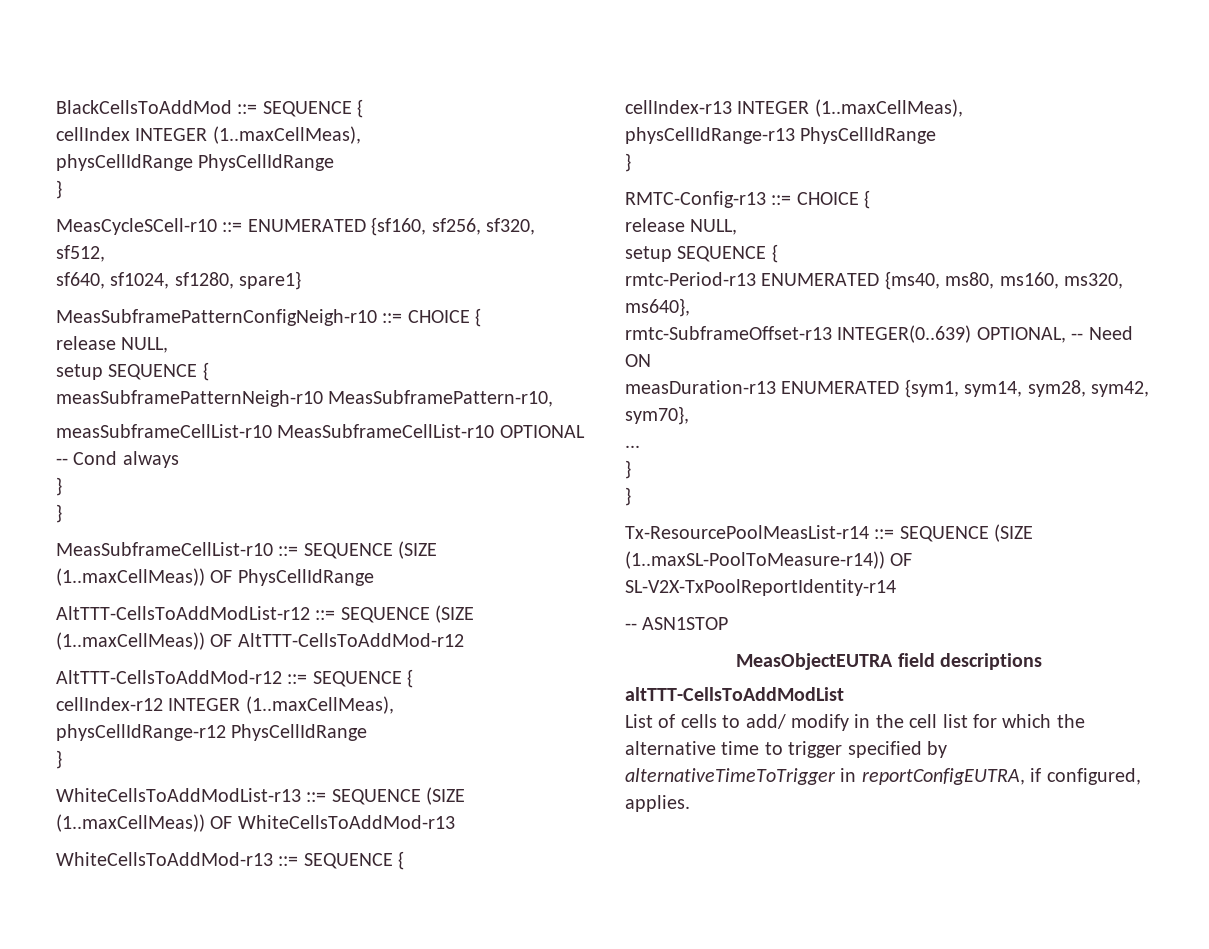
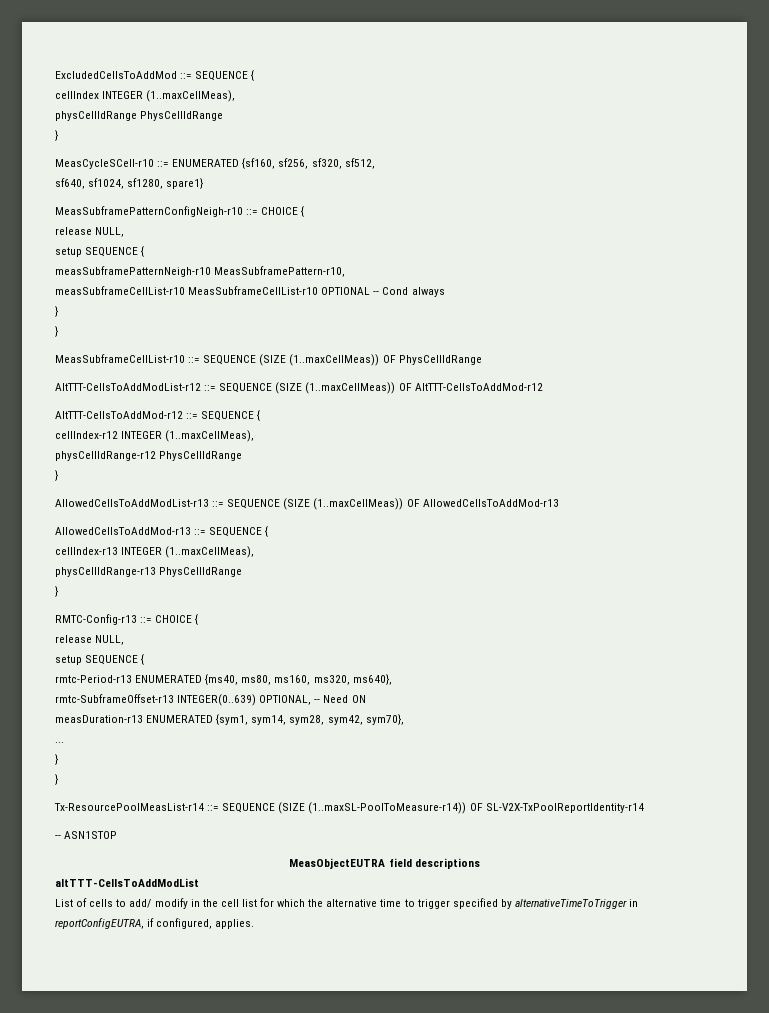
- BlackCellsToAddMod ::= SEQUENCE {
+ ExcludedCellsToAddMod ::= SEQUENCE {
- WhiteCellsToAddModList-r13 ::= SEQUENCE (SIZE (1..maxCellMeas)) OF WhiteCellsToAddMod-r13
- WhiteCellsToAddMod-r13 ::= SEQUENCE {
+ AllowedCellsToAddModList-r13 ::= SEQUENCE (SIZE (1..maxCellMeas)) OF AllowedCellsToAddMod-r13
+ AllowedCellsToAddMod-r13 ::= SEQUENCE {

